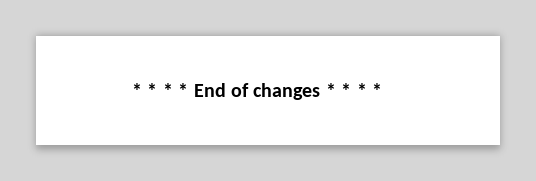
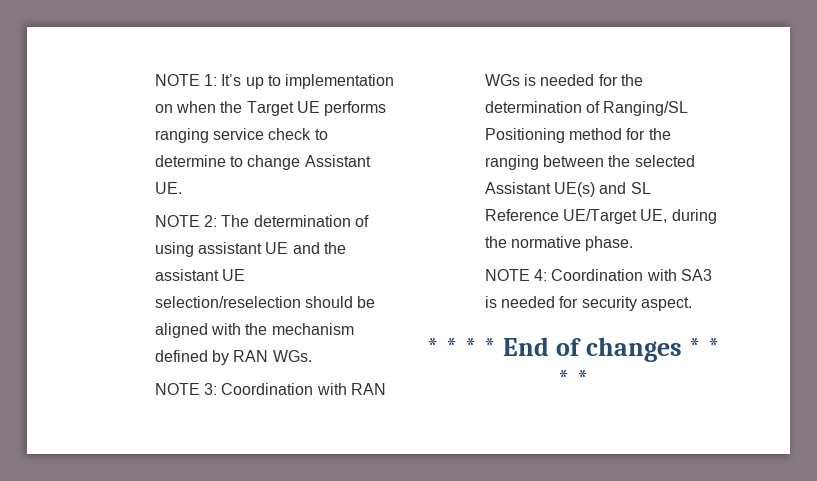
+ NOTE 1: It’s up to implementation on when the Target UE performs ranging service check to determine to change Assistant UE.
+ NOTE 2: The determination of using assistant UE and the assistant UE selection/reselection should be aligned with the mechanism defined by RAN WGs.
+ NOTE 3: Coordination with RAN WGs is needed for the determination of Ranging/SL Positioning method for the ranging between the selected Assistant UE(s) and SL Reference UE/Target UE, during the normative phase.
+ NOTE 4: Coordination with SA3 is needed for security aspect.

